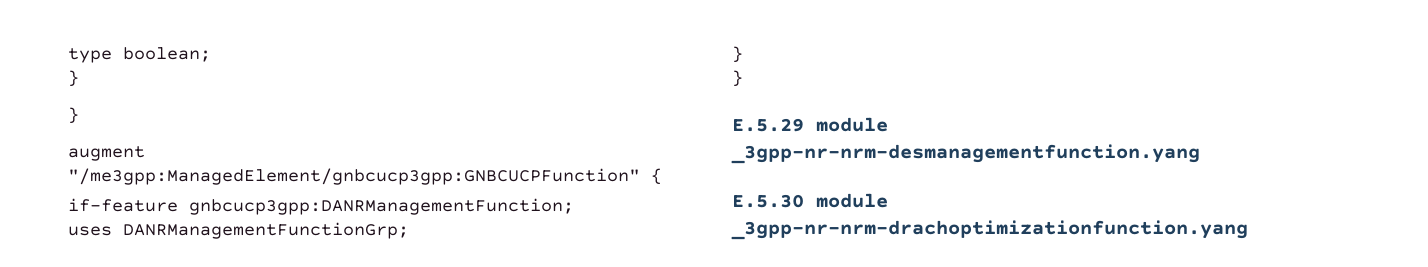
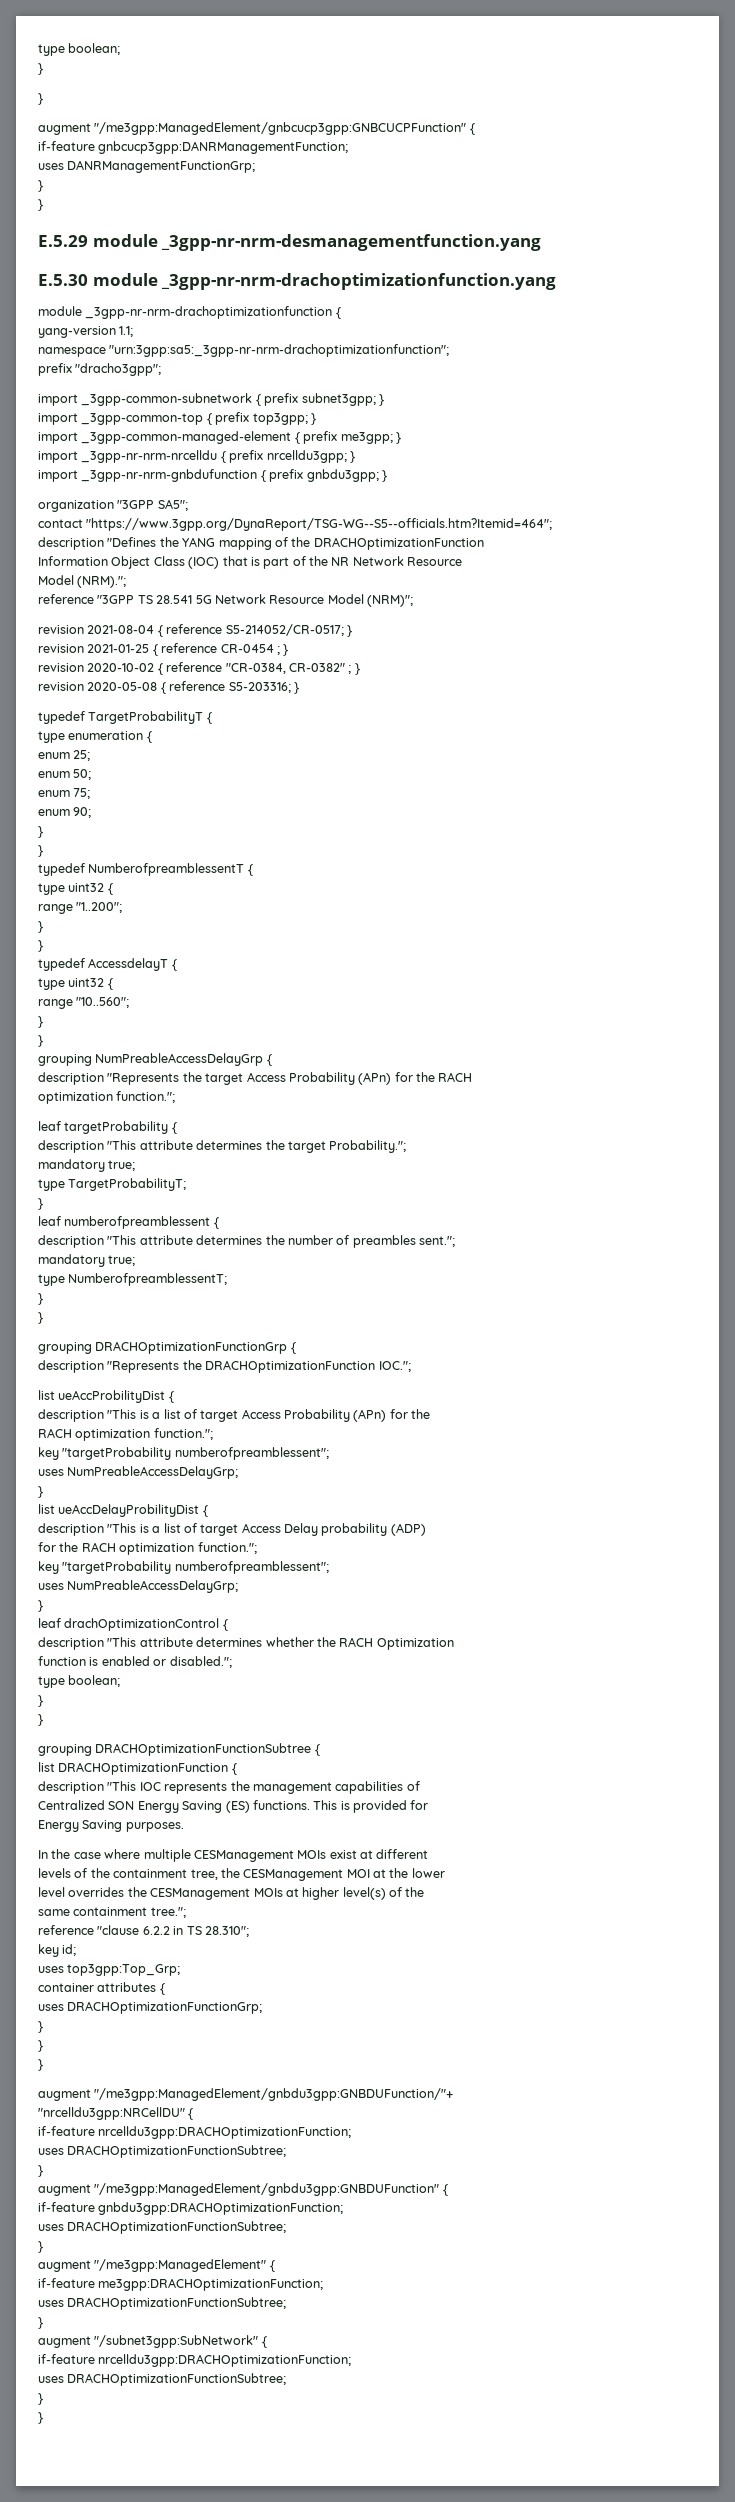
+ module _3gpp-nr-nrm-drachoptimizationfunction {
+ yang-version 1.1;
+ namespace "urn:3gpp:sa5:_3gpp-nr-nrm-drachoptimizationfunction";
+ prefix "dracho3gpp";
+ import _3gpp-common-subnetwork { prefix subnet3gpp; }
+ import _3gpp-common-top { prefix top3gpp; }
+ import _3gpp-common-managed-element { prefix me3gpp; }
+ import _3gpp-nr-nrm-nrcelldu { prefix nrcelldu3gpp; }
+ import _3gpp-nr-nrm-gnbdufunction { prefix gnbdu3gpp; }
+ organization "3GPP SA5";
+ contact "https://www.3gpp.org/DynaReport/TSG-WG--S5--officials.htm?Itemid=464";
+ description "Defines the YANG mapping of the DRACHOptimizationFunction
+ Information Object Class (IOC) that is part of the NR Network Resource
+ Model (NRM).";
+ reference "3GPP TS 28.541 5G Network Resource Model (NRM)";
+ revision 2021-08-04 { reference S5-214052/CR-0517; }
+ revision 2021-01-25 { reference CR-0454 ; }
+ revision 2020-10-02 { reference "CR-0384, CR-0382" ; }
+ revision 2020-05-08 { reference S5-203316; }
+ typedef TargetProbabilityT {
+ type enumeration {
+ enum 25;
+ enum 50;
+ enum 75;
+ enum 90;
+ }
+ }
+ typedef NumberofpreamblessentT {
+ type uint32 {
+ range "1..200";
+ }
+ }
+ typedef AccessdelayT {
+ type uint32 {
+ range "10..560";
+ }
+ }
+ grouping NumPreableAccessDelayGrp {
+ description "Represents the target Access Probability (APn) for the RACH
+ optimization function.";
+ leaf targetProbability {
+ description "This attribute determines the target Probability.";
+ mandatory true;
+ type TargetProbabilityT;
+ }
+ leaf numberofpreamblessent {
+ description "This attribute determines the number of preambles sent.";
+ mandatory true;
+ type NumberofpreamblessentT;
+ }
+ }
+ grouping DRACHOptimizationFunctionGrp {
+ description "Represents the DRACHOptimizationFunction IOC.";
+ list ueAccProbilityDist {
+ description "This is a list of target Access Probability (APn) for the
+ RACH optimization function.";
+ key "targetProbability numberofpreamblessent";
+ uses NumPreableAccessDelayGrp;
+ }
+ list ueAccDelayProbilityDist {
+ description "This is a list of target Access Delay probability (ADP)
+ for the RACH optimization function.";
+ key "targetProbability numberofpreamblessent";
+ uses NumPreableAccessDelayGrp;
+ }
+ leaf drachOptimizationControl {
+ description "This attribute determines whether the RACH Optimization
+ function is enabled or disabled.";
+ type boolean;
+ }
+ }
+ grouping DRACHOptimizationFunctionSubtree {
+ list DRACHOptimizationFunction {
+ description "This IOC represents the management capabilities of
+ Centralized SON Energy Saving (ES) functions. This is provided for
+ Energy Saving purposes.
+ In the case where multiple CESManagement MOIs exist at different
+ levels of the containment tree, the CESManagement MOI at the lower
+ level overrides the CESManagement MOIs at higher level(s) of the
+ same containment tree.";
+ reference "clause 6.2.2 in TS 28.310";
+ key id;
+ uses top3gpp:Top_Grp;
+ container attributes {
+ uses DRACHOptimizationFunctionGrp;
+ }
+ }
+ }
+ augment "/me3gpp:ManagedElement/gnbdu3gpp:GNBDUFunction/"+
+ "nrcelldu3gpp:NRCellDU" {
+ if-feature nrcelldu3gpp:DRACHOptimizationFunction;
+ uses DRACHOptimizationFunctionSubtree;
+ }
+ augment "/me3gpp:ManagedElement/gnbdu3gpp:GNBDUFunction" {
+ if-feature gnbdu3gpp:DRACHOptimizationFunction;
+ uses DRACHOptimizationFunctionSubtree;
+ }
+ augment "/me3gpp:ManagedElement" {
+ if-feature me3gpp:DRACHOptimizationFunction;
+ uses DRACHOptimizationFunctionSubtree;
+ }
+ augment "/subnet3gpp:SubNetwork" {
+ if-feature nrcelldu3gpp:DRACHOptimizationFunction;
+ uses DRACHOptimizationFunctionSubtree;
+ }
+ }

